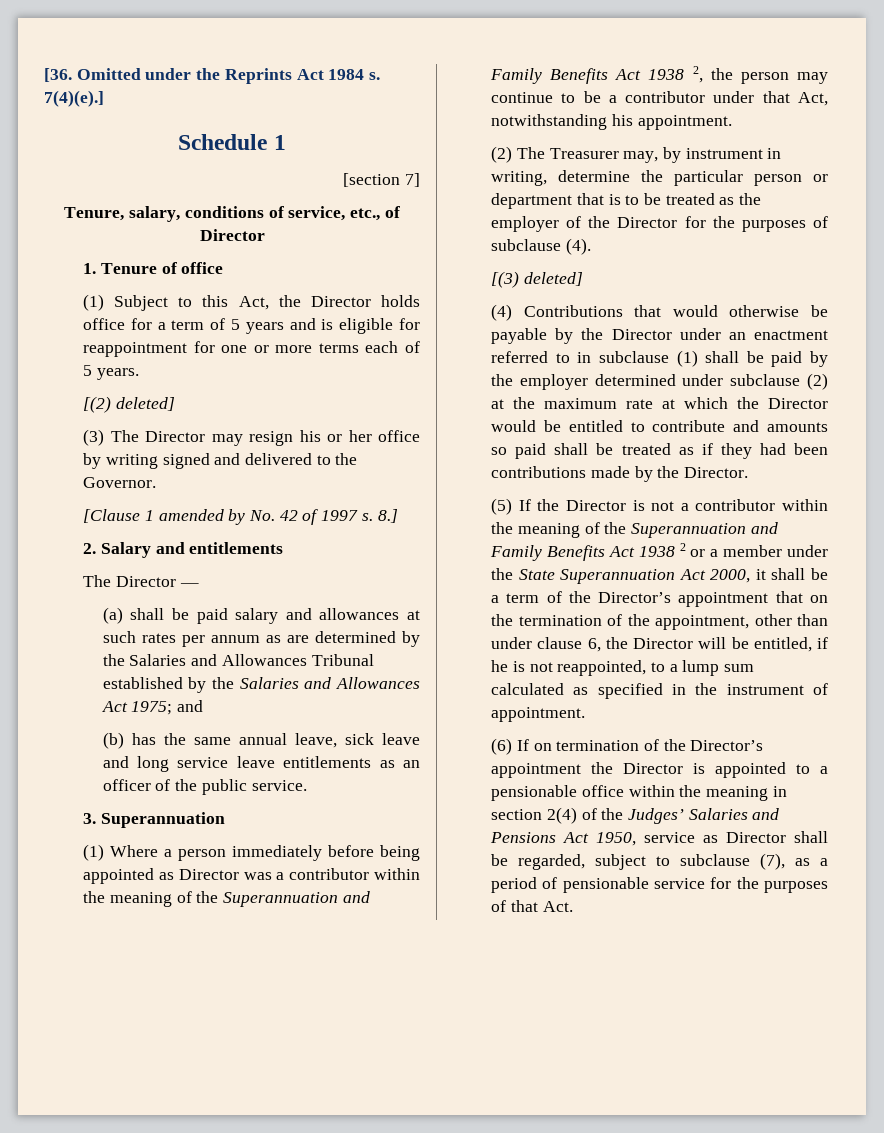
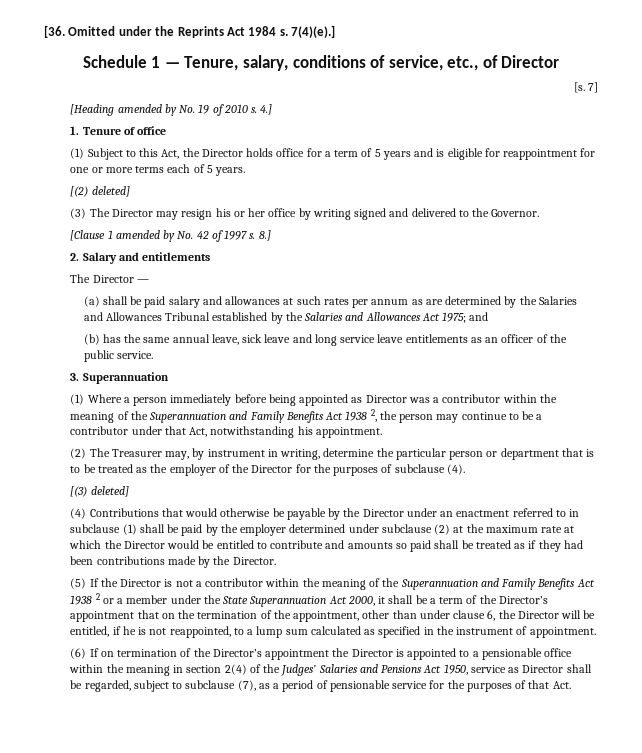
- Schedule 1
- [section 7]
- Tenure, salary, conditions of service, etc., of Director
+ Schedule 1 — Tenure, salary, conditions of service, etc., of Director
+ [s. 7]
+ [Heading amended by No. 19 of 2010 s. 4.]

